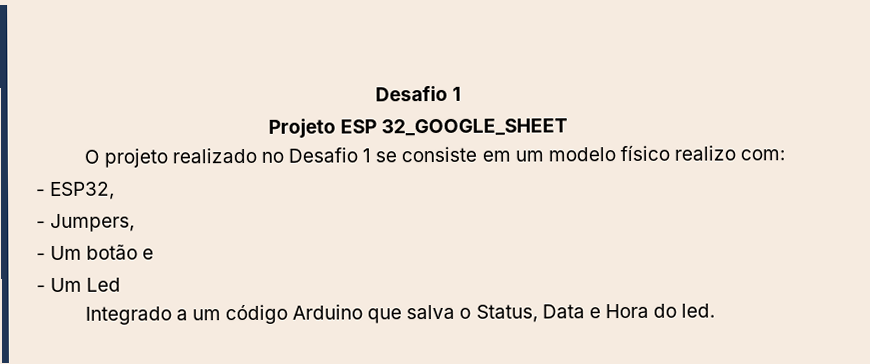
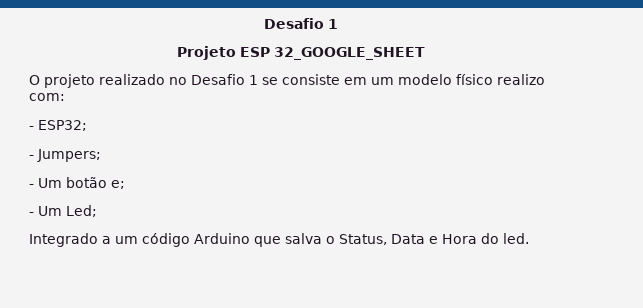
- - ESP32,
- - Jumpers,
+ - ESP32;
+ - Jumpers;
- - Um botão e
- - Um Led
+ - Um botão e;
+ - Um Led;

